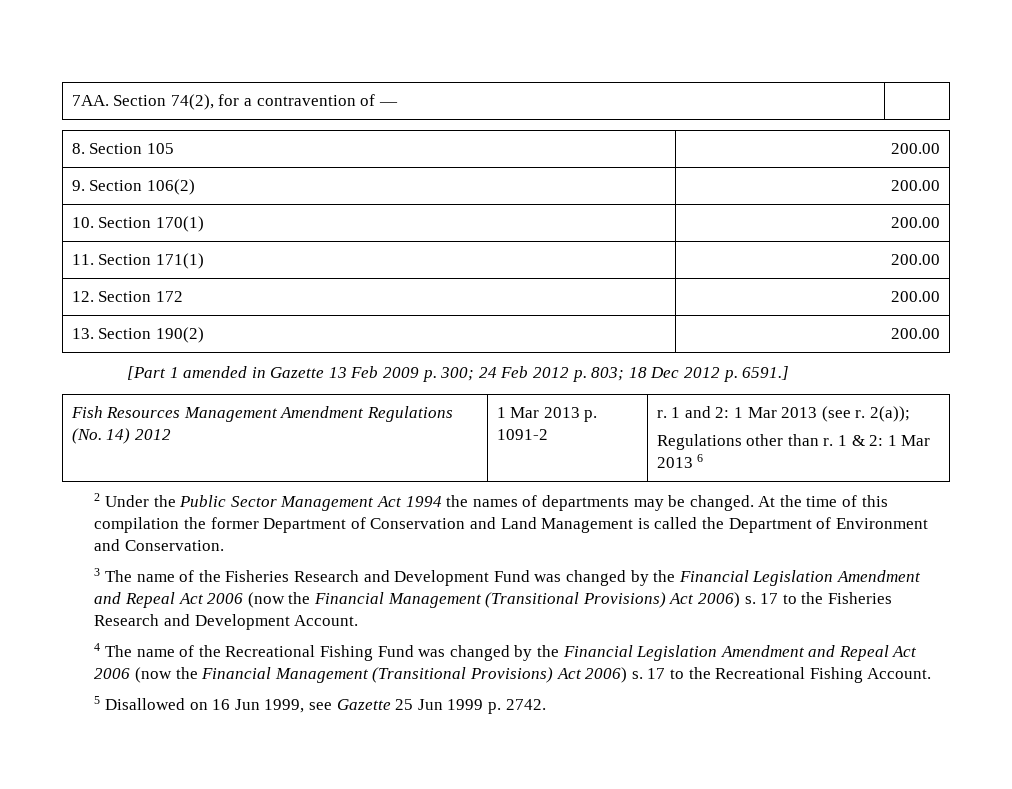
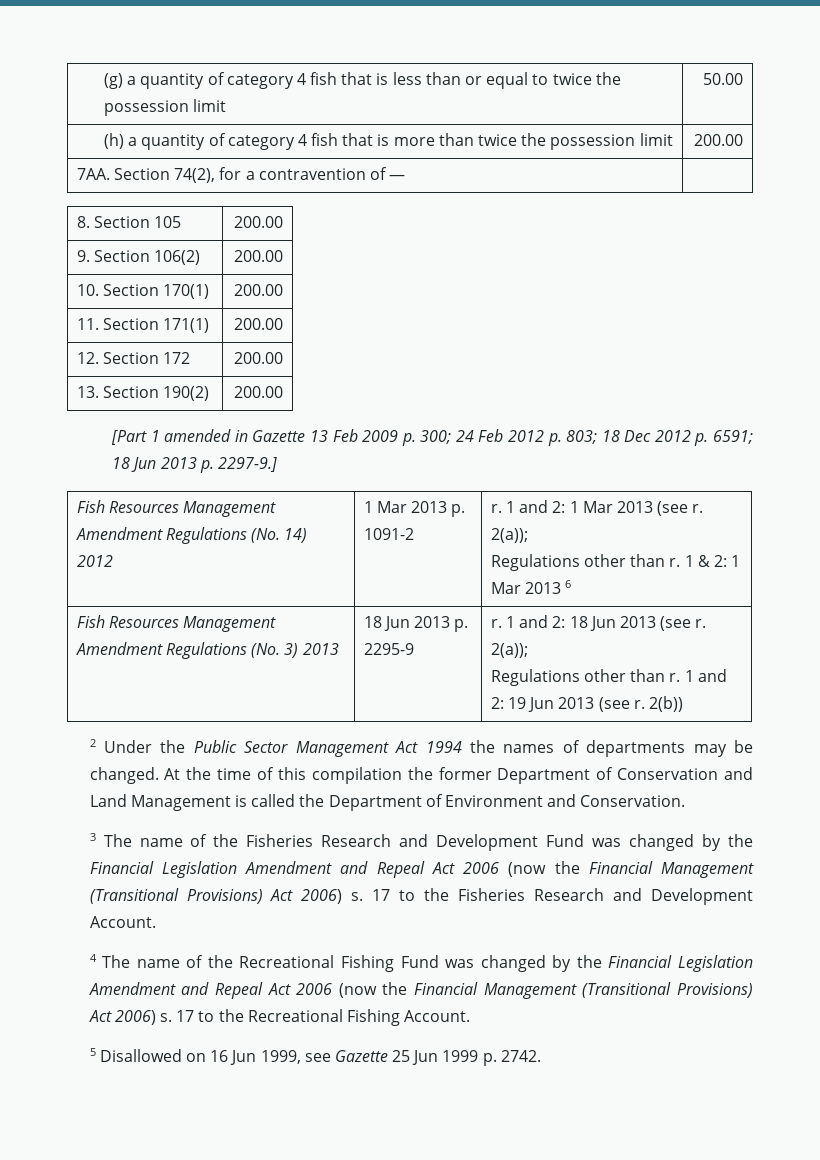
+ (g) a quantity of category 4 fish that is less than or equal to twice the possession limit | 50.00
+ (h) a quantity of category 4 fish that is more than twice the possession limit | 200.00
- [Part 1 amended in Gazette 13 Feb 2009 p. 300; 24 Feb 2012 p. 803; 18 Dec 2012 p. 6591.]
+ [Part 1 amended in Gazette 13 Feb 2009 p. 300; 24 Feb 2012 p. 803; 18 Dec 2012 p. 6591; 18 Jun 2013 p. 2297-9.]
+ Fish Resources Management Amendment Regulations (No. 3) 2013 | 18 Jun 2013 p. 2295-9 | r. 1 and 2: 18 Jun 2013 (see r. 2(a));
+ Regulations other than r. 1 and 2: 19 Jun 2013 (see r. 2(b))

